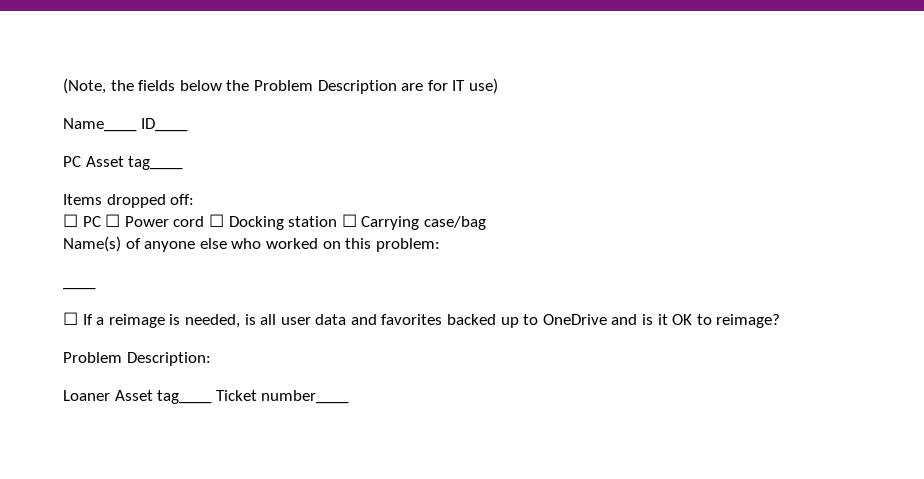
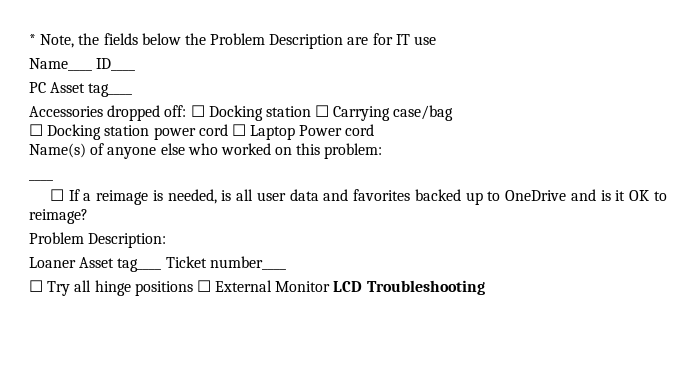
- (Note, the fields below the Problem Description are for IT use)
+ * Note, the fields below the Problem Description are for IT use
- Items dropped off:
- ☐ PC ☐ Power cord ☐ Docking station ☐ Carrying case/bag
+ Accessories dropped off: ☐ Docking station ☐ Carrying case/bag
+ ☐ Docking station power cord ☐ Laptop Power cord
+ ☐ Try all hinge positions ☐ External Monitor LCD Troubleshooting

